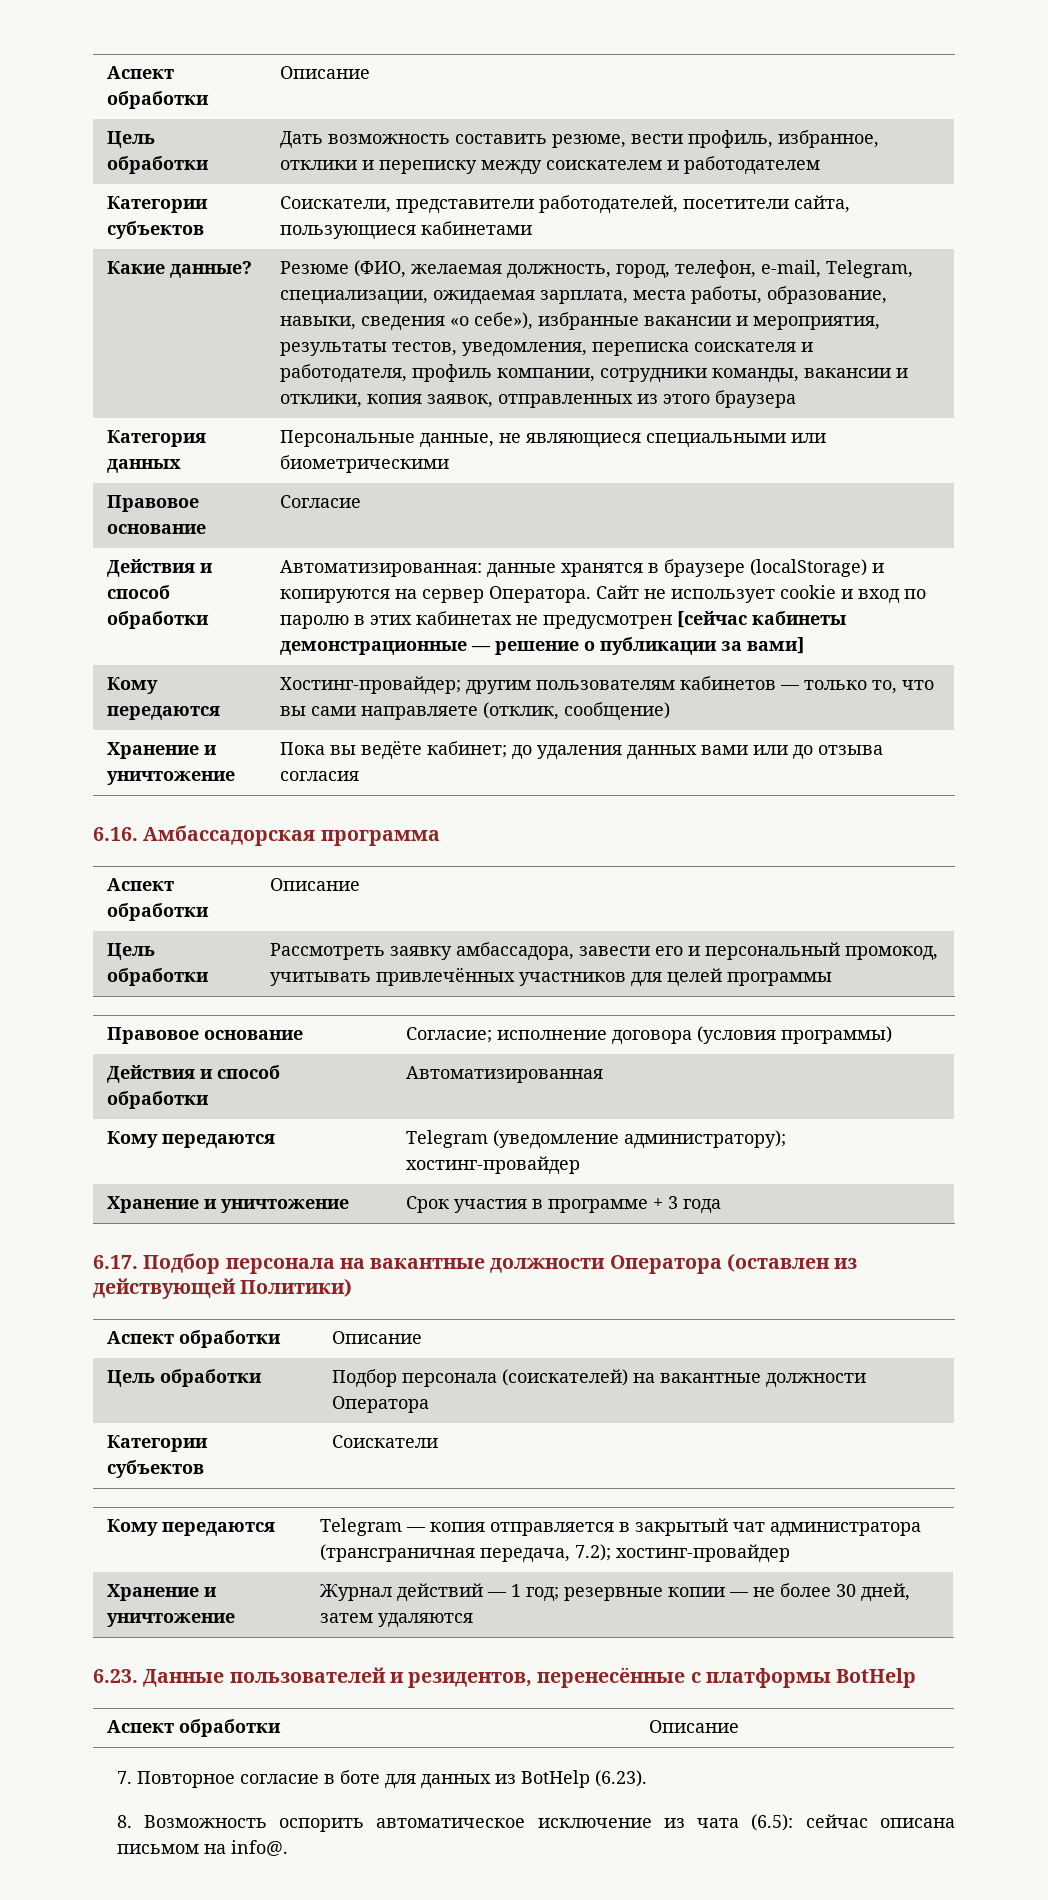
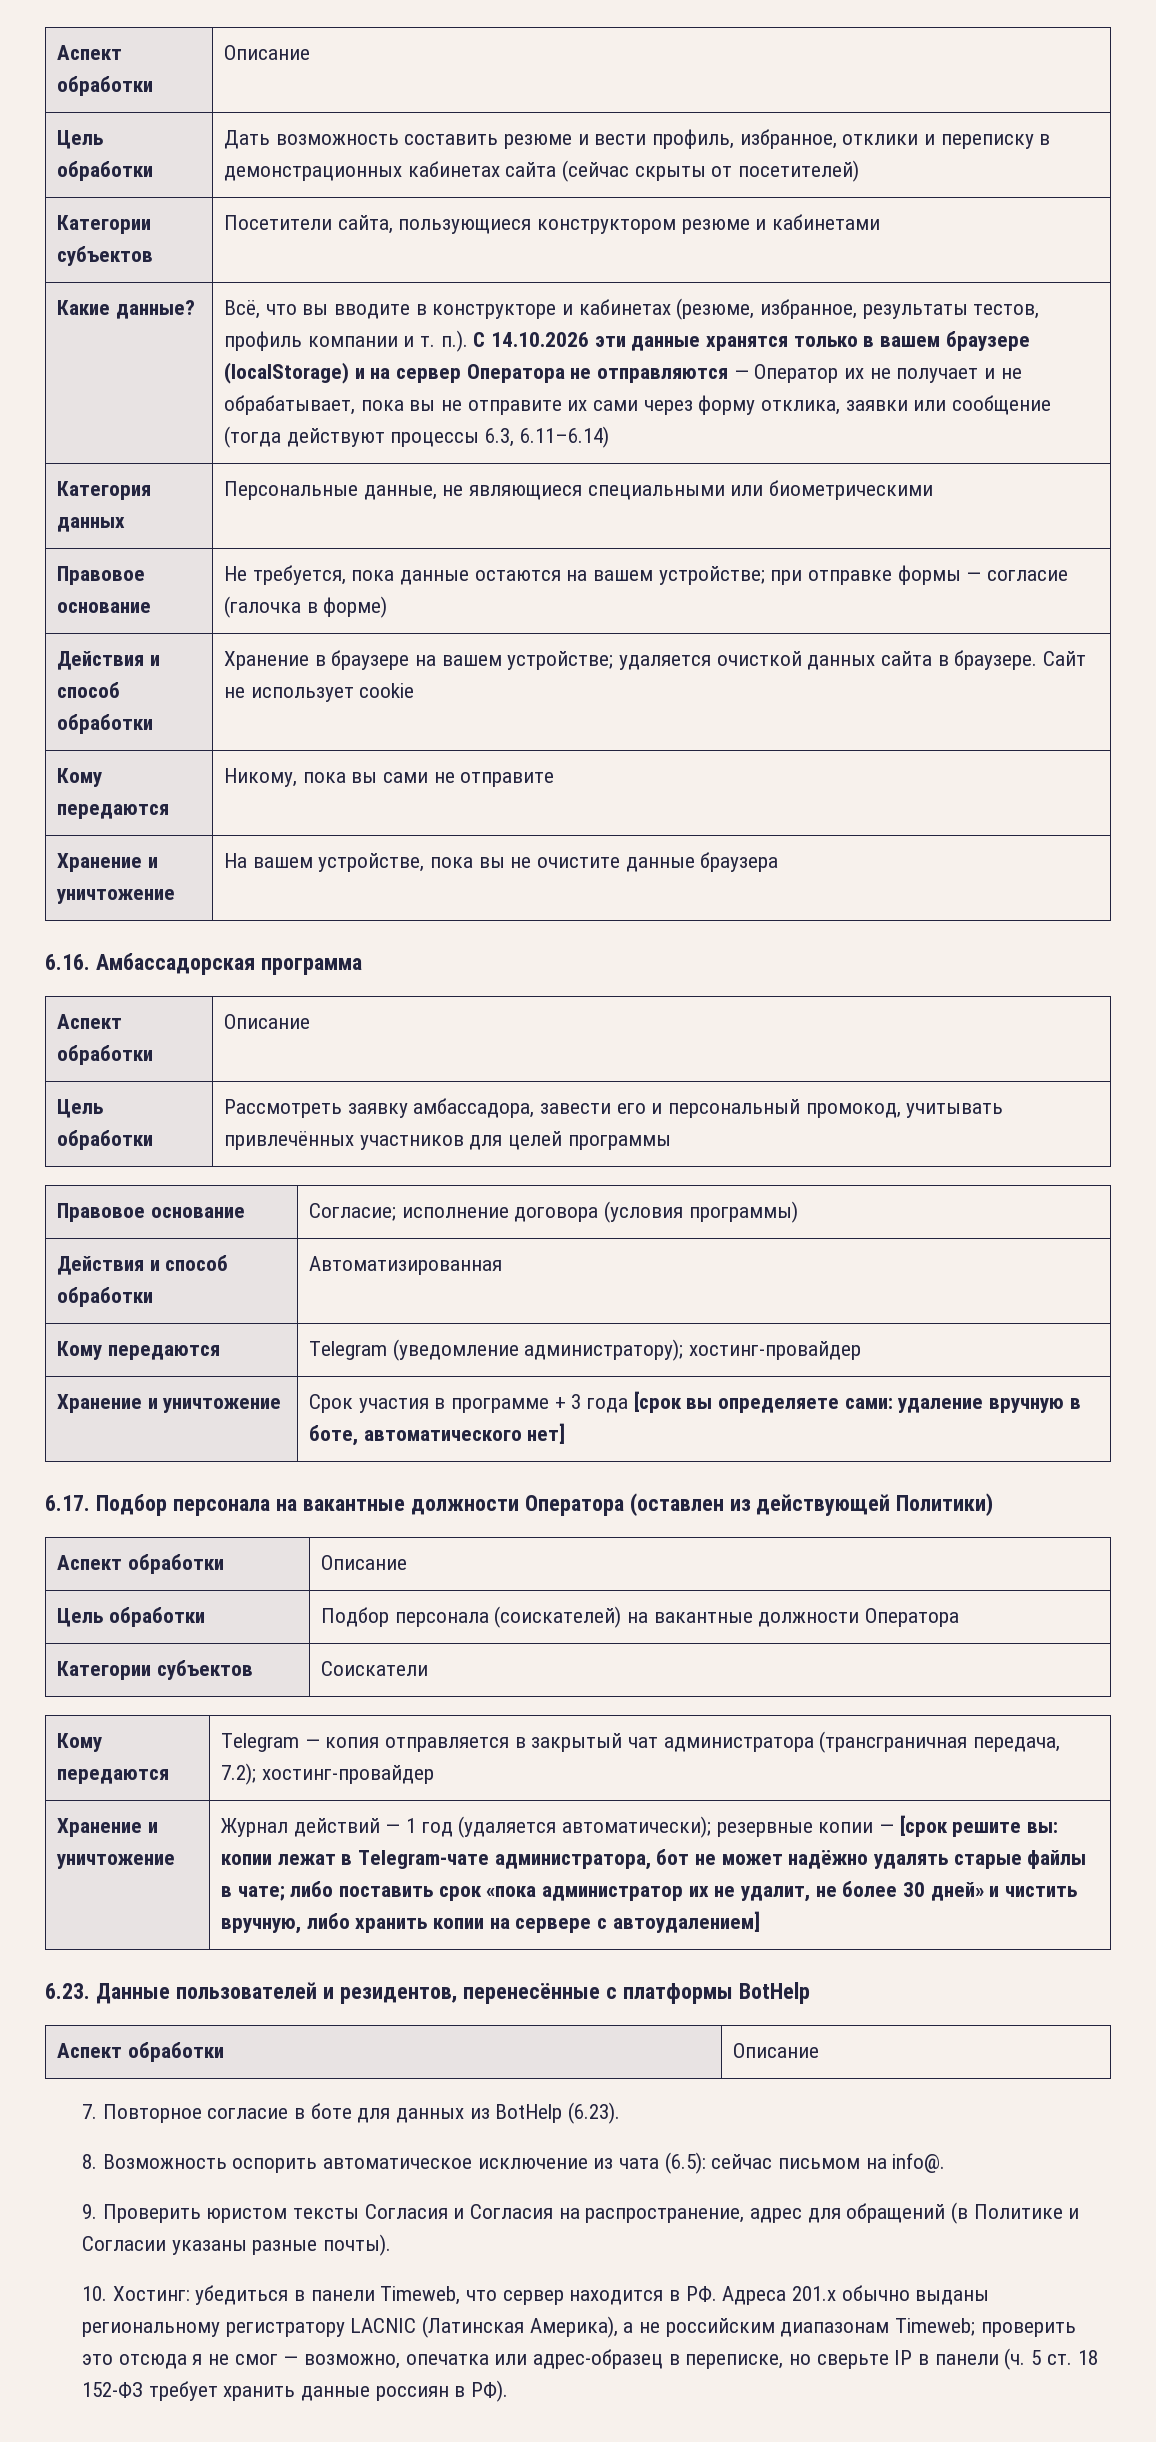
- Цель обработки | Дать возможность составить резюме, вести профиль, избранное, отклики и переписку между соискателем и работодателем
- Категории субъектов | Соискатели, представители работодателей, посетители сайта, пользующиеся кабинетами
- Какие данные? | Резюме (ФИО, желаемая должность, город, телефон, e-mail, Telegram, специализации, ожидаемая зарплата, места работы, образование, навыки, сведения «о себе»), избранные вакансии и мероприятия, результаты тестов, уведомления, переписка соискателя и работодателя, профиль компании, сотрудники команды, вакансии и отклики, копия заявок, отправленных из этого браузера
+ Цель обработки | Дать возможность составить резюме и вести профиль, избранное, отклики и переписку в демонстрационных кабинетах сайта (сейчас скрыты от посетителей)
+ Категории субъектов | Посетители сайта, пользующиеся конструктором резюме и кабинетами
+ Какие данные? | Всё, что вы вводите в конструкторе и кабинетах (резюме, избранное, результаты тестов, профиль компании и т. п.). С 14.10.2026 эти данные хранятся только в вашем браузере (localStorage) и на сервер Оператора не отправляются — Оператор их не получает и не обрабатывает, пока вы не отправите их сами через форму отклика, заявки или сообщение (тогда действуют процессы 6.3, 6.11–6.14)
- Правовое основание | Согласие
- Действия и способ обработки | Автоматизированная: данные хранятся в браузере (localStorage) и копируются на сервер Оператора. Сайт не использует cookie и вход по паролю в этих кабинетах не предусмотрен [сейчас кабинеты демонстрационные — решение о публикации за вами]
- Кому передаются | Хостинг-провайдер; другим пользователям кабинетов — только то, что вы сами направляете (отклик, сообщение)
- Хранение и уничтожение | Пока вы ведёте кабинет; до удаления данных вами или до отзыва согласия
+ Правовое основание | Не требуется, пока данные остаются на вашем устройстве; при отправке формы — согласие (галочка в форме)
+ Действия и способ обработки | Хранение в браузере на вашем устройстве; удаляется очисткой данных сайта в браузере. Сайт не использует cookie
+ Кому передаются | Никому, пока вы сами не отправите
+ Хранение и уничтожение | На вашем устройстве, пока вы не очистите данные браузера
- Хранение и уничтожение | Срок участия в программе + 3 года
+ Хранение и уничтожение | Срок участия в программе + 3 года [срок вы определяете сами: удаление вручную в боте, автоматического нет]
- Журнал действий — 1 год; резервные копии — не более 30 дней, затем удаляются
+ Журнал действий — 1 год (удаляется автоматически); резервные копии — [срок решите вы: копии лежат в Telegram-чате администратора, бот не может надёжно удалять старые файлы в чате; либо поставить срок «пока администратор их не удалит, не более 30 дней» и чистить вручную, либо хранить копии на сервере с автоудалением]
- 8. Возможность оспорить автоматическое исключение из чата (6.5): сейчас описана письмом на info@.
+ 8. Возможность оспорить автоматическое исключение из чата (6.5): сейчас письмом на info@.
+ 9. Проверить юристом тексты Согласия и Согласия на распространение, адрес для обращений (в Политике и Согласии указаны разные почты).
+ 10. Хостинг: убедиться в панели Timeweb, что сервер находится в РФ. Адреса 201.x обычно выданы региональному регистратору LACNIC (Латинская Америка), а не российским диапазонам Timeweb; проверить это отсюда я не смог — возможно, опечатка или адрес-образец в переписке, но сверьте IP в панели (ч. 5 ст. 18 152-ФЗ требует хранить данные россиян в РФ).

